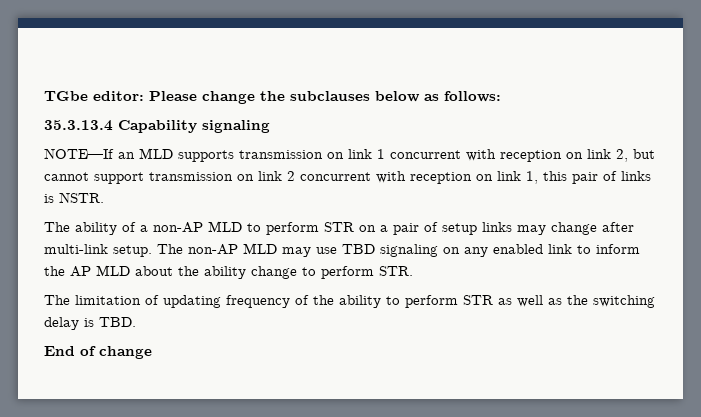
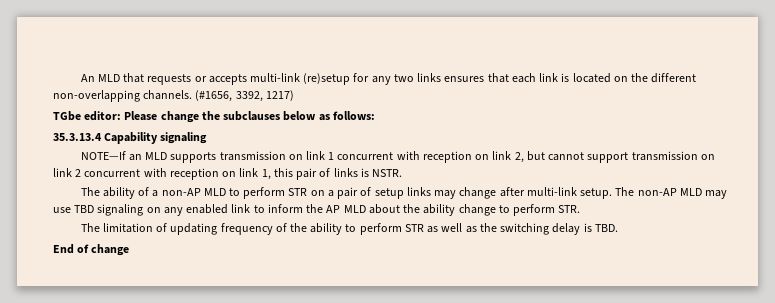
+ An MLD that requests or accepts multi-link (re)setup for any two links ensures that each link is located on the different non-overlapping channels. (#1656, 3392, 1217)

